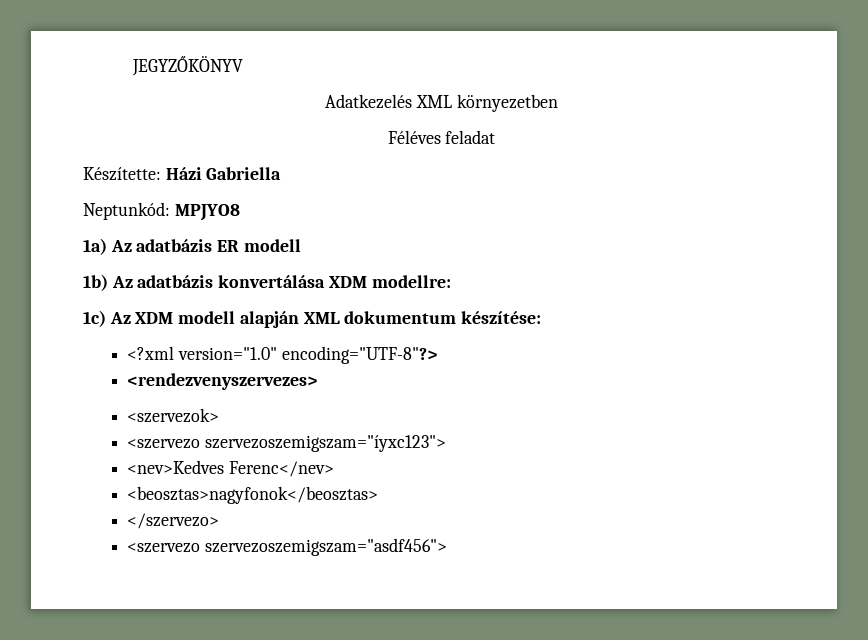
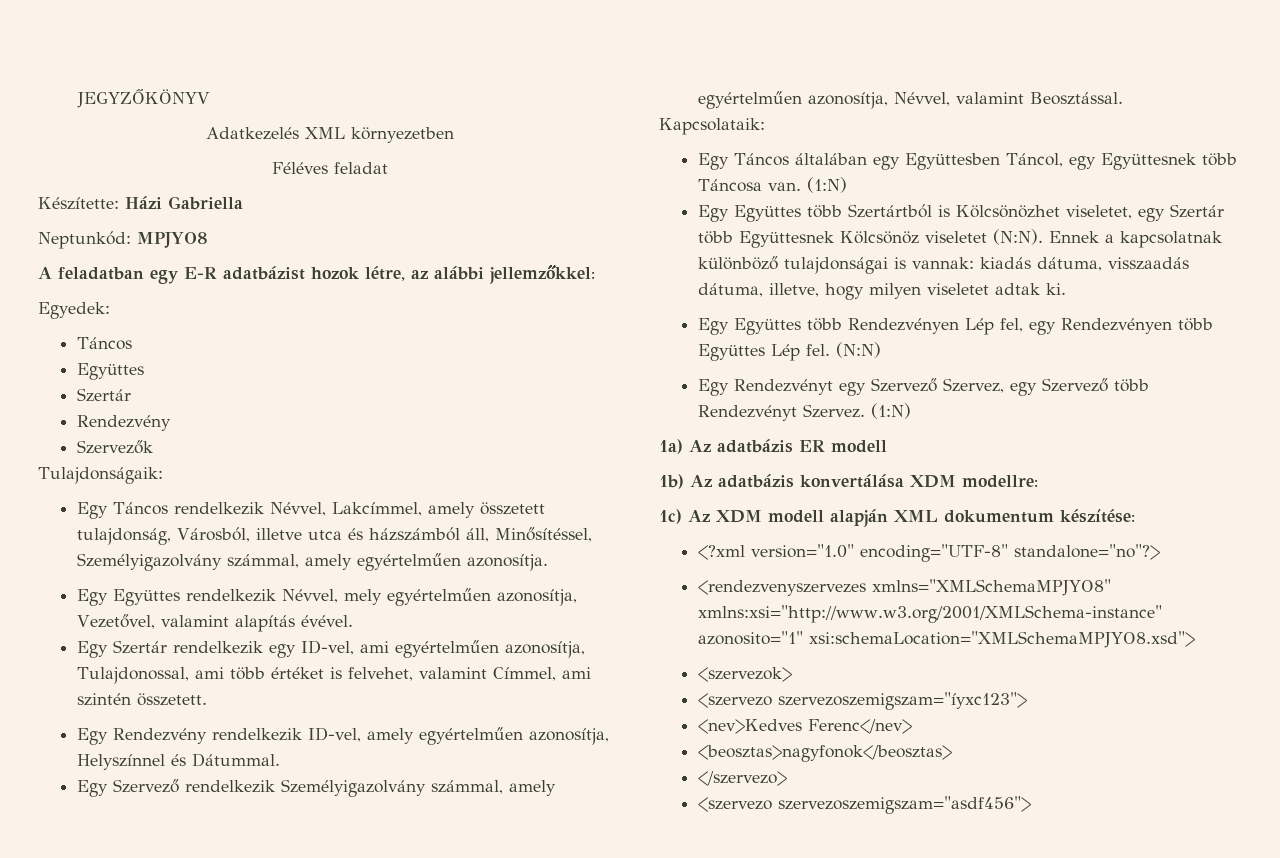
+ A feladatban egy E-R adatbázist hozok létre, az alábbi jellemzőkkel:
+ Egyedek:
+ Táncos
+ Együttes
+ Szertár
+ Rendezvény
+ Szervezők
+ Tulajdonságaik:
+ Egy Táncos rendelkezik Névvel, Lakcímmel, amely összetett tulajdonság, Városból, illetve utca és házszámból áll, Minősítéssel, Személyigazolvány számmal, amely egyértelműen azonosítja.
+ Egy Együttes rendelkezik Névvel, mely egyértelműen azonosítja, Vezetővel, valamint alapítás évével.
+ Egy Szertár rendelkezik egy ID-vel, ami egyértelműen azonosítja, Tulajdonossal, ami több értéket is felvehet, valamint Címmel, ami szintén összetett.
+ Egy Rendezvény rendelkezik ID-vel, amely egyértelműen azonosítja, Helyszínnel és Dátummal.
+ Egy Szervező rendelkezik Személyigazolvány számmal, amely egyértelműen azonosítja, Névvel, valamint Beosztással.
+ Kapcsolataik:
+ Egy Táncos általában egy Együttesben Táncol, egy Együttesnek több Táncosa van. (1:N)
+ Egy Együttes több Szertártból is Kölcsönözhet viseletet, egy Szertár több Együttesnek Kölcsönöz viseletet (N:N). Ennek a kapcsolatnak különböző tulajdonságai is vannak: kiadás dátuma, visszaadás dátuma, illetve, hogy milyen viseletet adtak ki.
+ Egy Együttes több Rendezvényen Lép fel, egy Rendezvényen több Együttes Lép fel. (N:N)
+ Egy Rendezvényt egy Szervező Szervez, egy Szervező több Rendezvényt Szervez. (1:N)
- <?xml version="1.0" encoding="UTF-8"?>
- <rendezvenyszervezes>
+ <?xml version="1.0" encoding="UTF-8" standalone="no"?>
+ <rendezvenyszervezes xmlns="XMLSchemaMPJYO8" xmlns:xsi="http://www.w3.org/2001/XMLSchema-instance" azonosito="1" xsi:schemaLocation="XMLSchemaMPJYO8.xsd">

